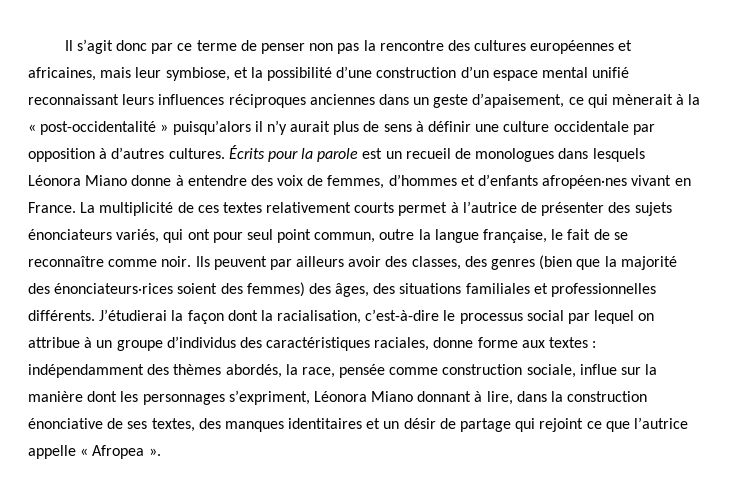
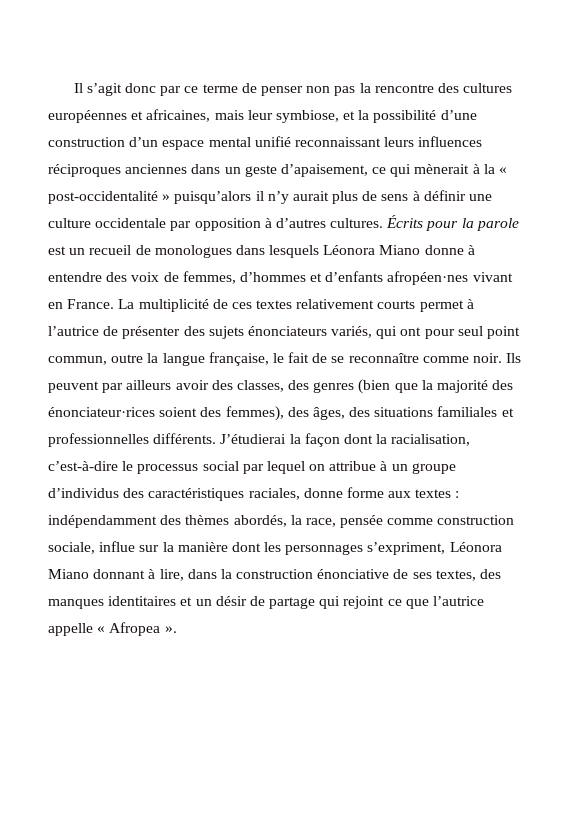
- Ils peuvent par ailleurs avoir des classes, des genres (bien que la majorité des énonciateurs·rices soient des femmes) des âges, des situations familiales et professionnelles différents.
+ Ils peuvent par ailleurs avoir des classes, des genres (bien que la majorité des énonciateur·rices soient des femmes), des âges, des situations familiales et professionnelles différents.

